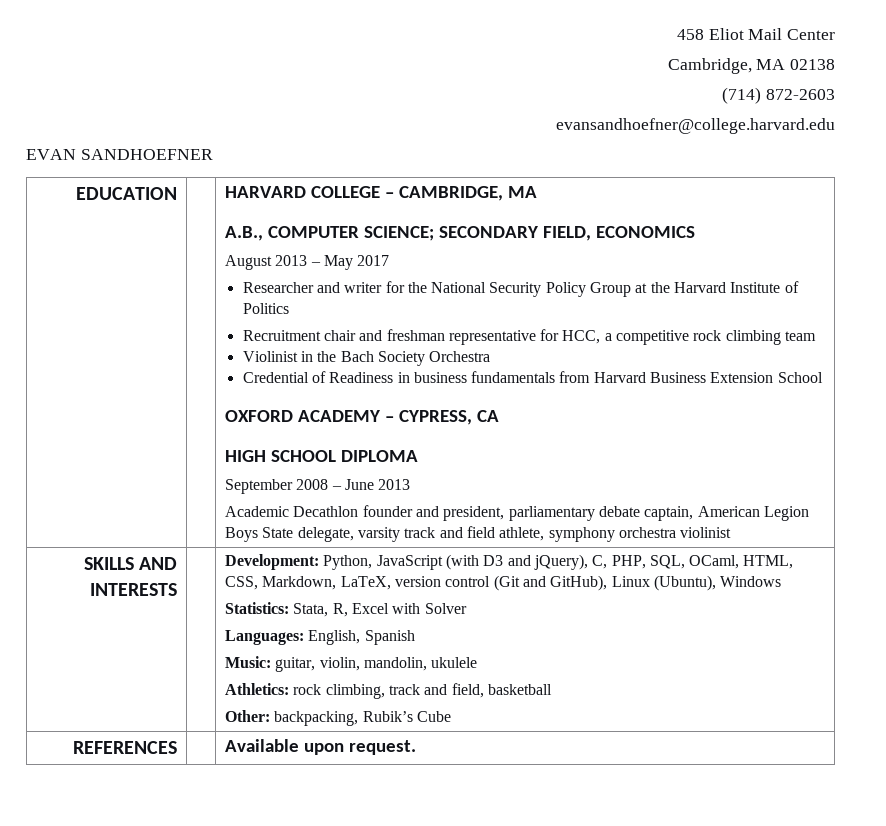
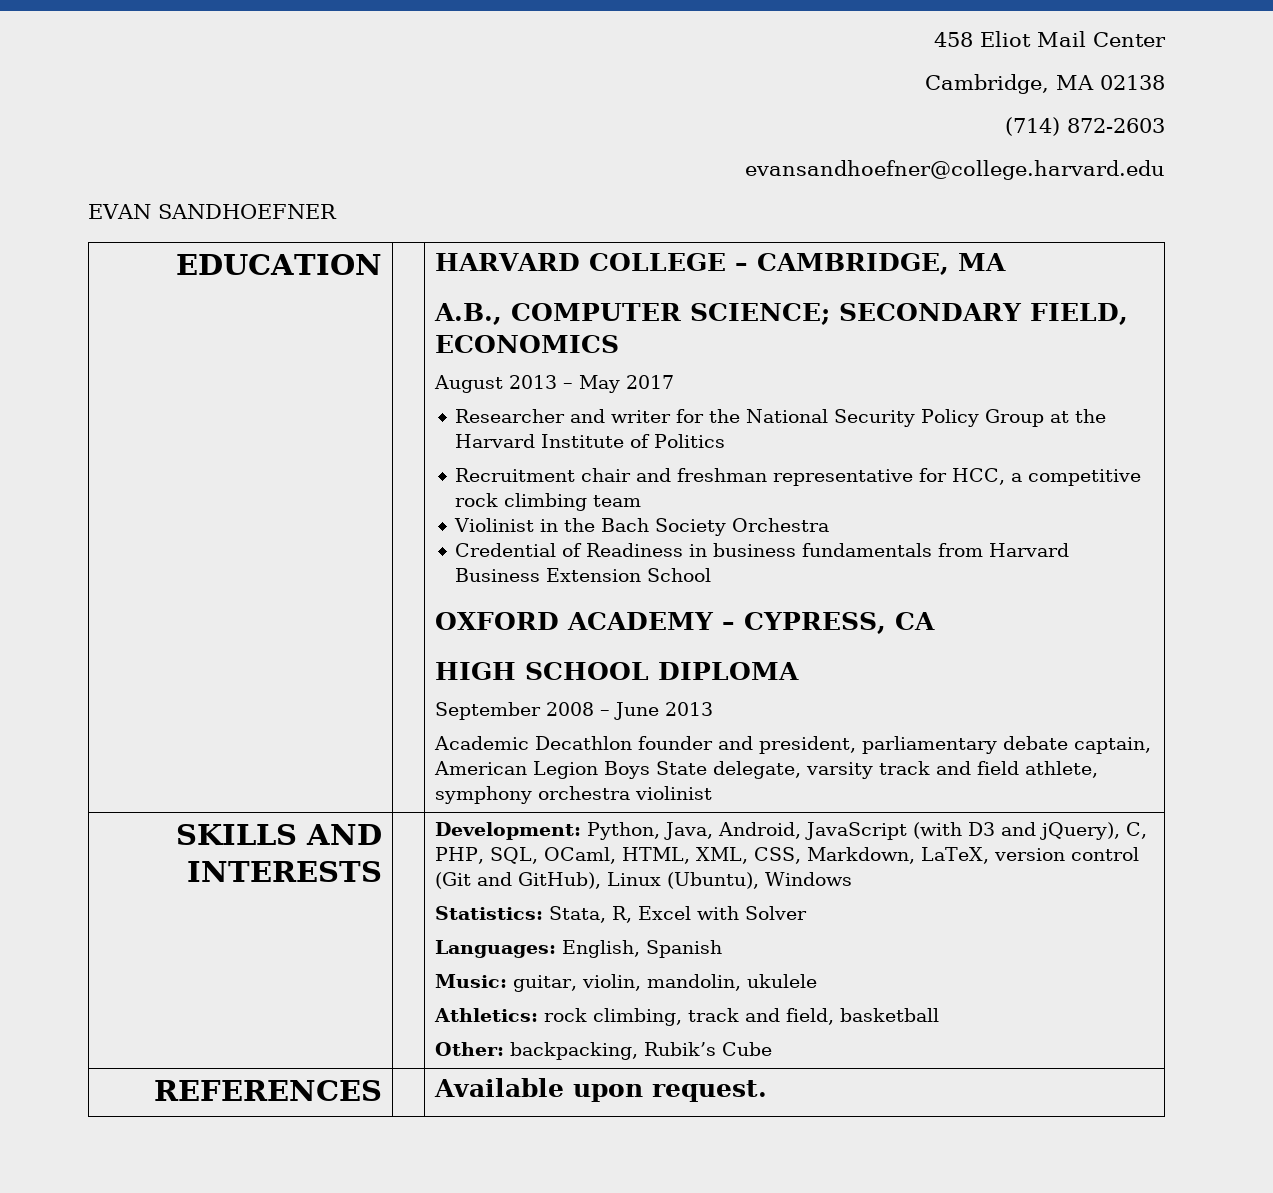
- Development: Python, JavaScript (with D3 and jQuery), C, PHP, SQL, OCaml, HTML, CSS, Markdown, LaTeX, version control (Git and GitHub), Linux (Ubuntu), Windows
+ Development: Python, Java, Android, JavaScript (with D3 and jQuery), C, PHP, SQL, OCaml, HTML, XML, CSS, Markdown, LaTeX, version control (Git and GitHub), Linux (Ubuntu), Windows

